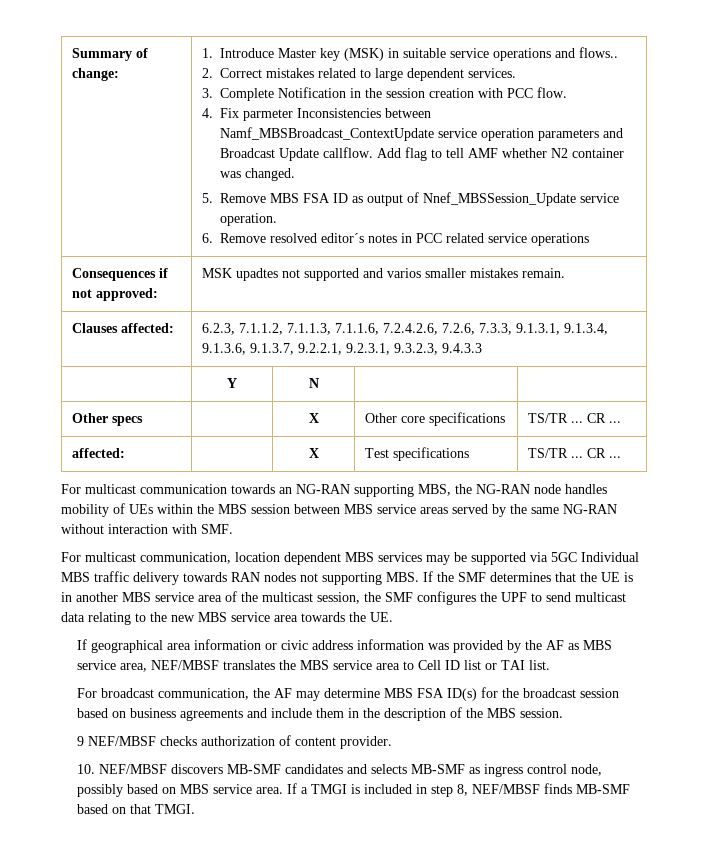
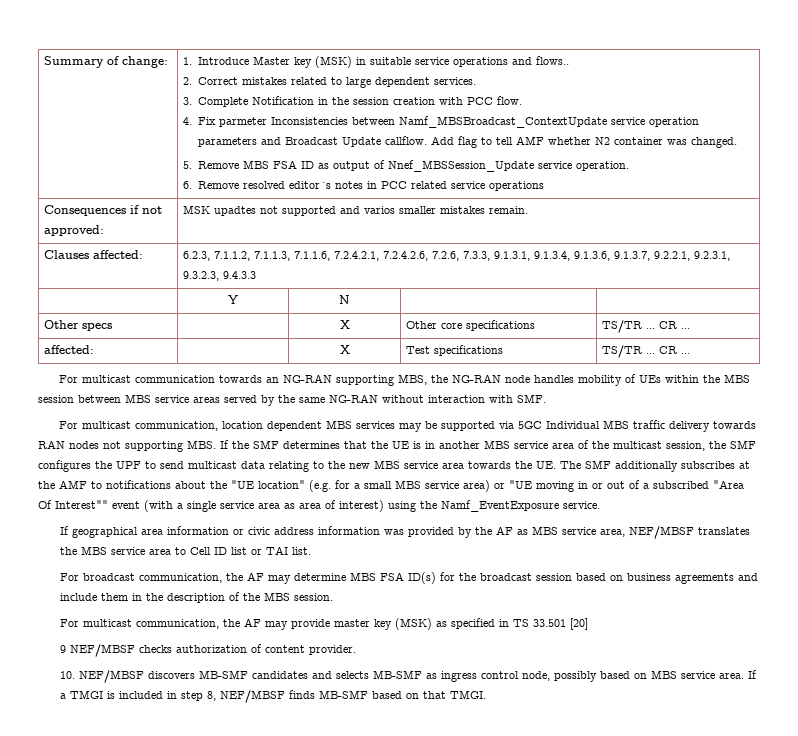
- Clauses affected: | 6.2.3, 7.1.1.2, 7.1.1.3, 7.1.1.6, 7.2.4.2.6, 7.2.6, 7.3.3, 9.1.3.1, 9.1.3.4, 9.1.3.6, 9.1.3.7, 9.2.2.1, 9.2.3.1, 9.3.2.3, 9.4.3.3
+ Clauses affected: | 6.2.3, 7.1.1.2, 7.1.1.3, 7.1.1.6, 7.2.4.2.1, 7.2.4.2.6, 7.2.6, 7.3.3, 9.1.3.1, 9.1.3.4, 9.1.3.6, 9.1.3.7, 9.2.2.1, 9.2.3.1, 9.3.2.3, 9.4.3.3
- For multicast communication, location dependent MBS services may be supported via 5GC Individual MBS traffic delivery towards RAN nodes not supporting MBS. If the SMF determines that the UE is in another MBS service area of the multicast session, the SMF configures the UPF to send multicast data relating to the new MBS service area towards the UE.
+ For multicast communication, location dependent MBS services may be supported via 5GC Individual MBS traffic delivery towards RAN nodes not supporting MBS. If the SMF determines that the UE is in another MBS service area of the multicast session, the SMF configures the UPF to send multicast data relating to the new MBS service area towards the UE. The SMF additionally subscribes at the AMF to notifications about the "UE location" (e.g. for a small MBS service area) or "UE moving in or out of a subscribed "Area Of Interest"" event (with a single service area as area of interest) using the Namf_EventExposure service.
+ For multicast communication, the AF may provide master key (MSK) as specified in TS 33.501 [20]

